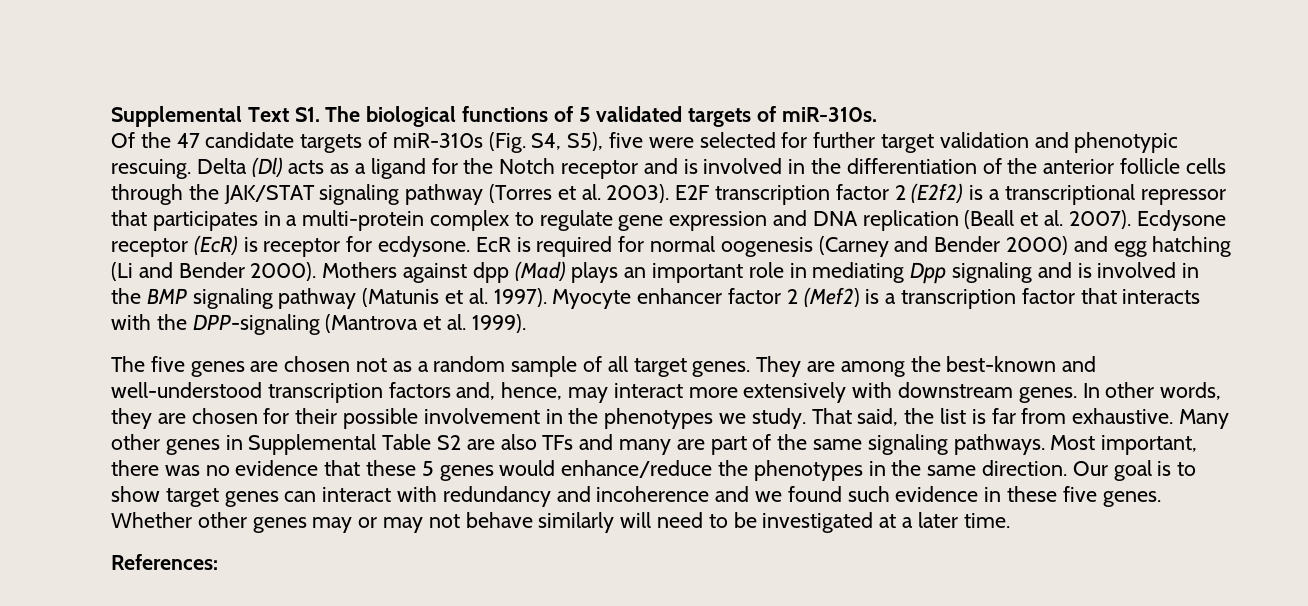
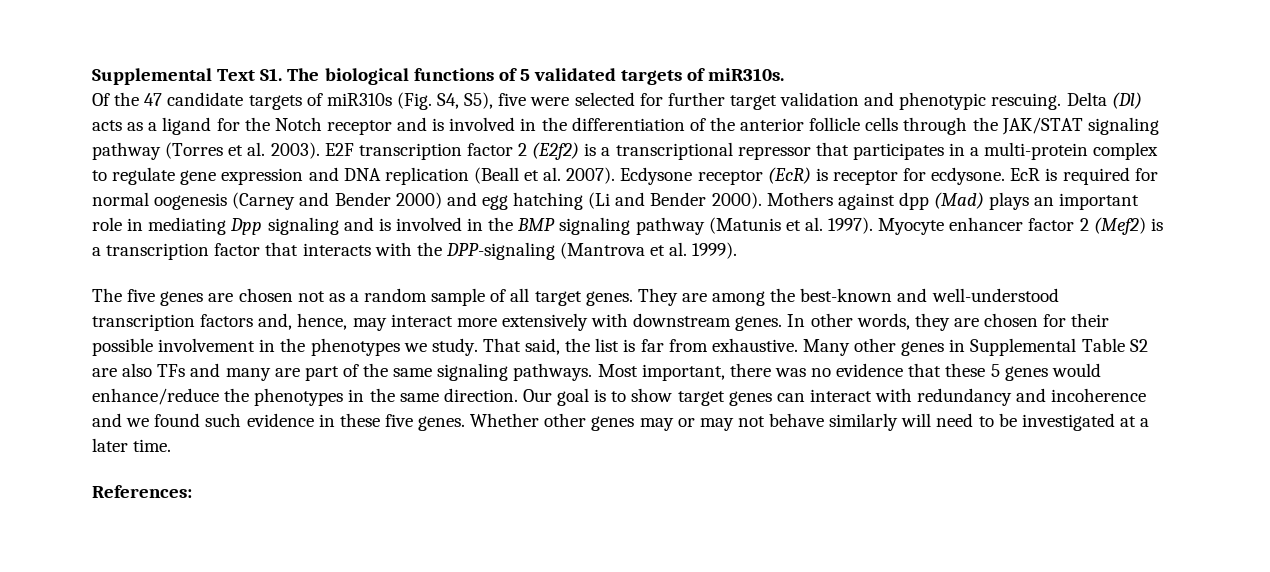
- Supplemental Text S1. The biological functions of 5 validated targets of miR-310s.
+ Supplemental Text S1. The biological functions of 5 validated targets of miR310s.
- Of the 47 candidate targets of miR-310s (Fig. S4, S5), five were selected for further target validation and phenotypic rescuing.
+ Of the 47 candidate targets of miR310s (Fig. S4, S5), five were selected for further target validation and phenotypic rescuing.

